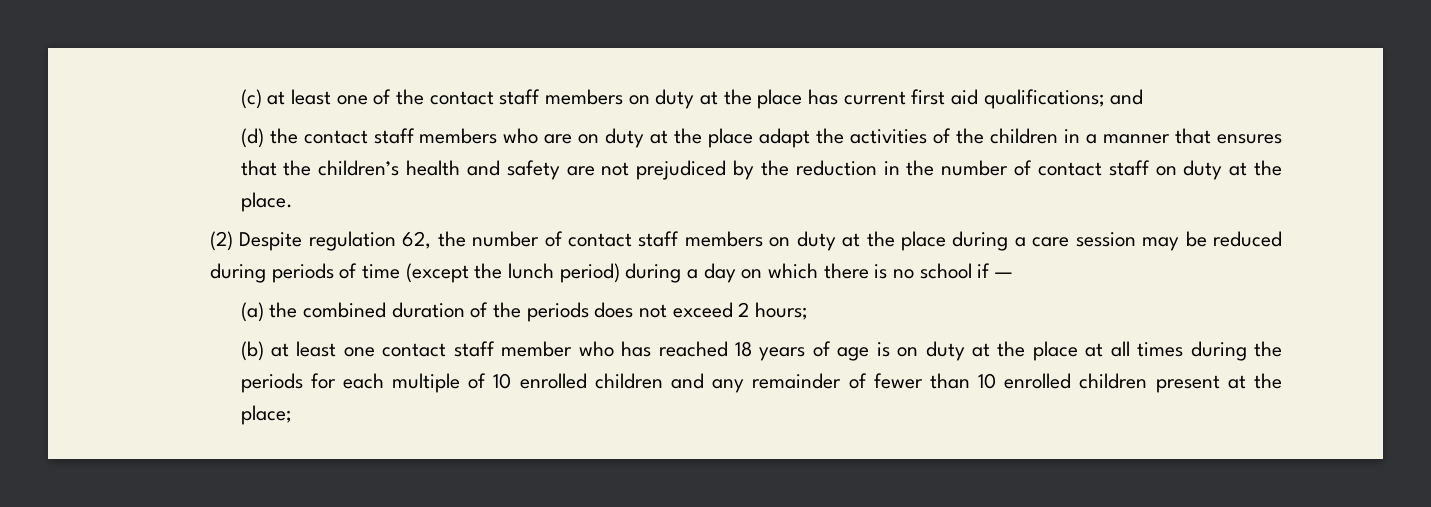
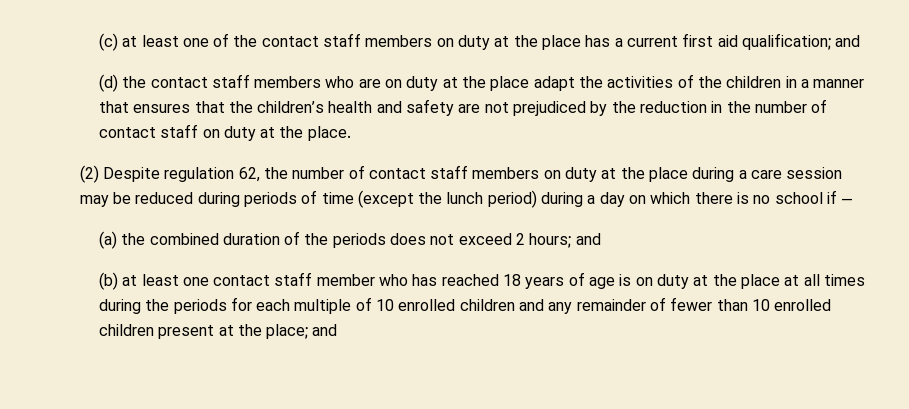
- (c) at least one of the contact staff members on duty at the place has current first aid qualifications; and
+ (c) at least one of the contact staff members on duty at the place has a current first aid qualification; and
- (a) the combined duration of the periods does not exceed 2 hours;
+ (a) the combined duration of the periods does not exceed 2 hours; and
- (b) at least one contact staff member who has reached 18 years of age is on duty at the place at all times during the periods for each multiple of 10 enrolled children and any remainder of fewer than 10 enrolled children present at the place;
+ (b) at least one contact staff member who has reached 18 years of age is on duty at the place at all times during the periods for each multiple of 10 enrolled children and any remainder of fewer than 10 enrolled children present at the place; and

